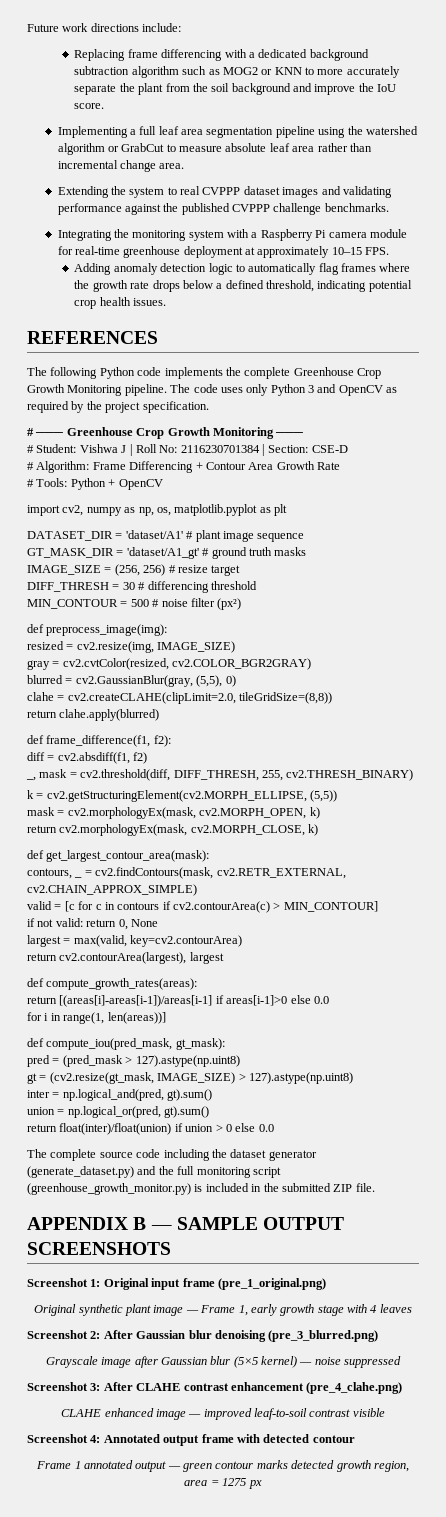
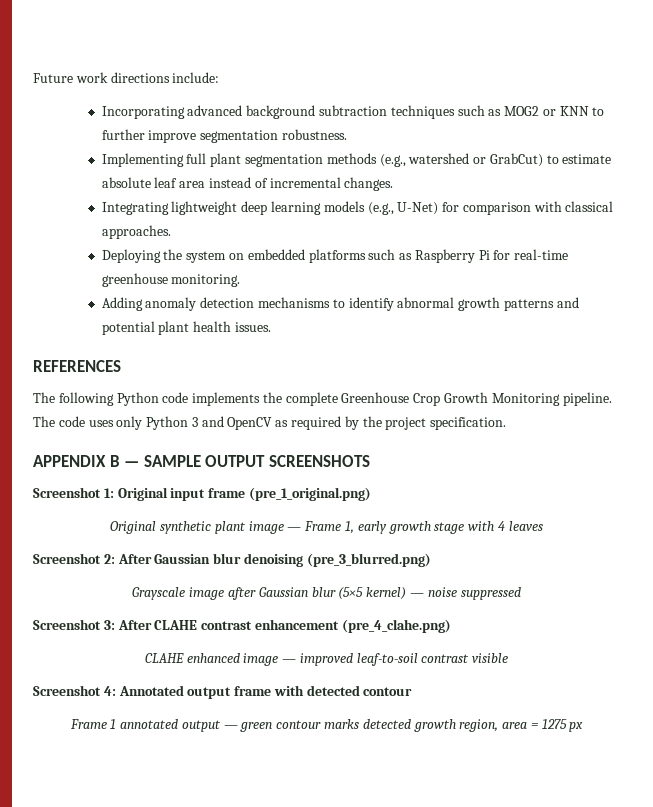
- Replacing frame differencing with a dedicated background subtraction algorithm such as MOG2 or KNN to more accurately separate the plant from the soil background and improve the IoU score.
- Implementing a full leaf area segmentation pipeline using the watershed algorithm or GrabCut to measure absolute leaf area rather than incremental change area.
- Extending the system to real CVPPP dataset images and validating performance against the published CVPPP challenge benchmarks.
- Integrating the monitoring system with a Raspberry Pi camera module for real-time greenhouse deployment at approximately 10–15 FPS.
- Adding anomaly detection logic to automatically flag frames where the growth rate drops below a defined threshold, indicating potential crop health issues.
+ Incorporating advanced background subtraction techniques such as MOG2 or KNN to further improve segmentation robustness.
+ Implementing full plant segmentation methods (e.g., watershed or GrabCut) to estimate absolute leaf area instead of incremental changes.
+ Integrating lightweight deep learning models (e.g., U-Net) for comparison with classical approaches.
+ Deploying the system on embedded platforms such as Raspberry Pi for real-time greenhouse monitoring.
+ Adding anomaly detection mechanisms to identify abnormal growth patterns and potential plant health issues.
- # ─── Greenhouse Crop Growth Monitoring ───
- # Student: Vishwa J | Roll No: 2116230701384 | Section: CSE-D
- # Algorithm: Frame Differencing + Contour Area Growth Rate
- # Tools: Python + OpenCV
- import cv2, numpy as np, os, matplotlib.pyplot as plt
- DATASET_DIR = 'dataset/A1' # plant image sequence
- GT_MASK_DIR = 'dataset/A1_gt' # ground truth masks
- IMAGE_SIZE = (256, 256) # resize target
- DIFF_THRESH = 30 # differencing threshold
- MIN_CONTOUR = 500 # noise filter (px²)
- def preprocess_image(img):
- resized = cv2.resize(img, IMAGE_SIZE)
- gray = cv2.cvtColor(resized, cv2.COLOR_BGR2GRAY)
- blurred = cv2.GaussianBlur(gray, (5,5), 0)
- clahe = cv2.createCLAHE(clipLimit=2.0, tileGridSize=(8,8))
- return clahe.apply(blurred)
- def frame_difference(f1, f2):
- diff = cv2.absdiff(f1, f2)
- _, mask = cv2.threshold(diff, DIFF_THRESH, 255, cv2.THRESH_BINARY)
- k = cv2.getStructuringElement(cv2.MORPH_ELLIPSE, (5,5))
- mask = cv2.morphologyEx(mask, cv2.MORPH_OPEN, k)
- return cv2.morphologyEx(mask, cv2.MORPH_CLOSE, k)
- def get_largest_contour_area(mask):
- contours, _ = cv2.findContours(mask, cv2.RETR_EXTERNAL, cv2.CHAIN_APPROX_SIMPLE)
- valid = [c for c in contours if cv2.contourArea(c) > MIN_CONTOUR]
- if not valid: return 0, None
- largest = max(valid, key=cv2.contourArea)
- return cv2.contourArea(largest), largest
- def compute_growth_rates(areas):
- return [(areas[i]-areas[i-1])/areas[i-1] if areas[i-1]>0 else 0.0
- for i in range(1, len(areas))]
- def compute_iou(pred_mask, gt_mask):
- pred = (pred_mask > 127).astype(np.uint8)
- gt = (cv2.resize(gt_mask, IMAGE_SIZE) > 127).astype(np.uint8)
- inter = np.logical_and(pred, gt).sum()
- union = np.logical_or(pred, gt).sum()
- return float(inter)/float(union) if union > 0 else 0.0
- The complete source code including the dataset generator (generate_dataset.py) and the full monitoring script (greenhouse_growth_monitor.py) is included in the submitted ZIP file.

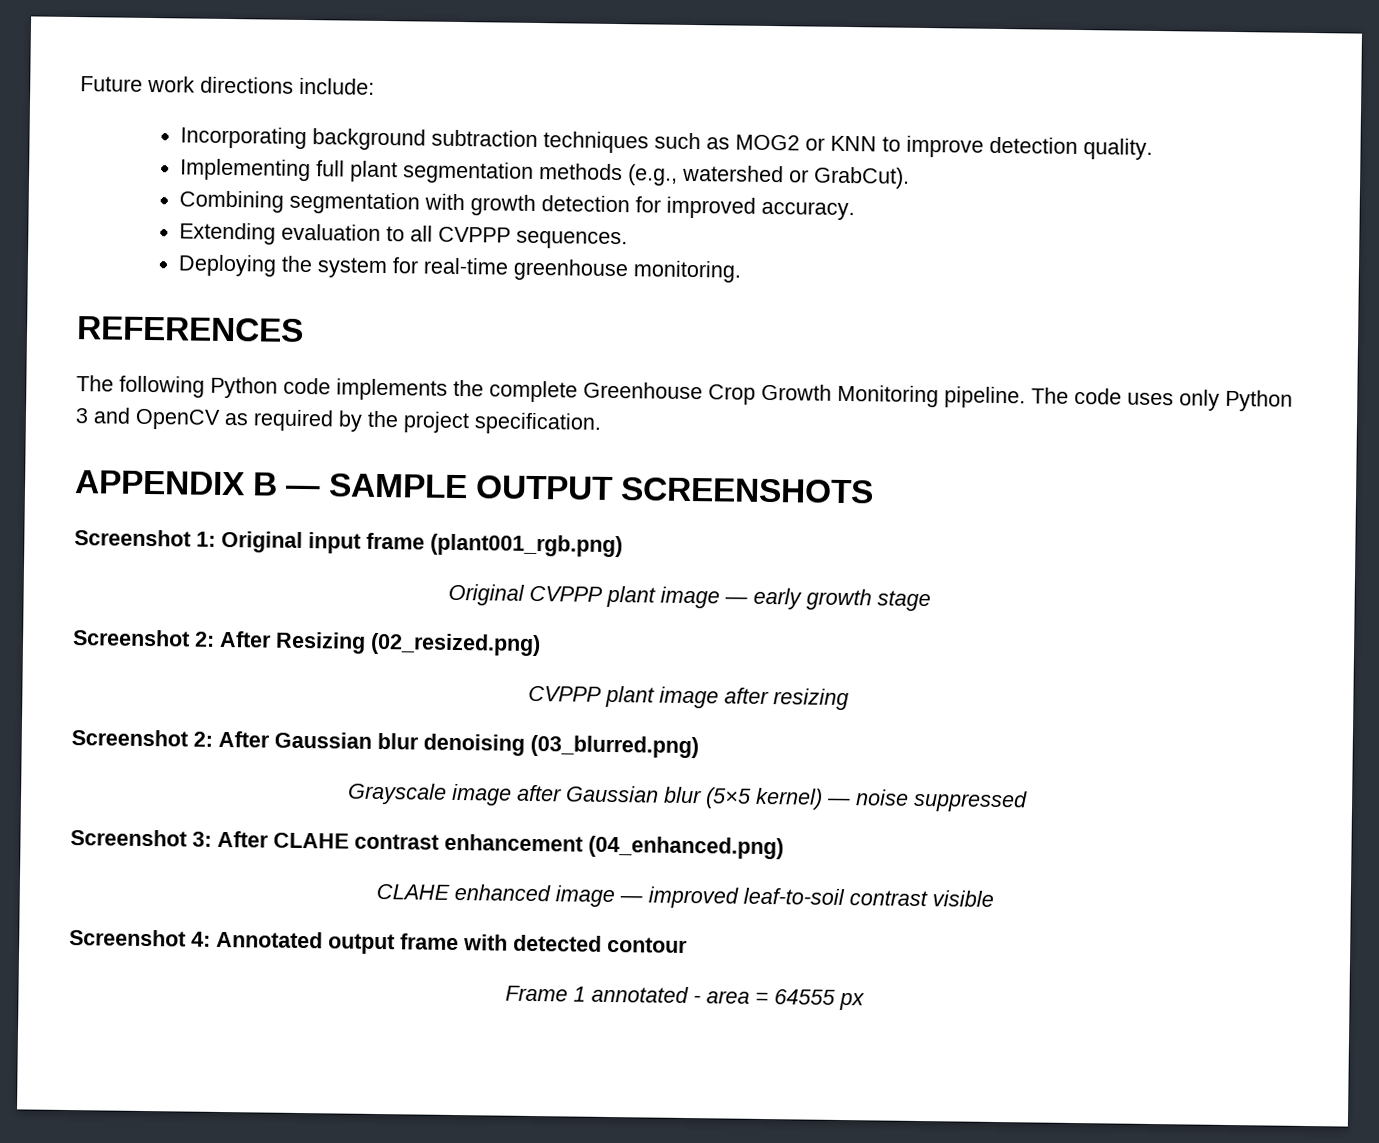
- Incorporating advanced background subtraction techniques such as MOG2 or KNN to further improve segmentation robustness.
+ Incorporating background subtraction techniques such as MOG2 or KNN to improve detection quality.
- Implementing full plant segmentation methods (e.g., watershed or GrabCut) to estimate absolute leaf area instead of incremental changes.
- Integrating lightweight deep learning models (e.g., U-Net) for comparison with classical approaches.
- Deploying the system on embedded platforms such as Raspberry Pi for real-time greenhouse monitoring.
- Adding anomaly detection mechanisms to identify abnormal growth patterns and potential plant health issues.
+ Implementing full plant segmentation methods (e.g., watershed or GrabCut).
+ Combining segmentation with growth detection for improved accuracy.
+ Extending evaluation to all CVPPP sequences.
+ Deploying the system for real-time greenhouse monitoring.
- Screenshot 1: Original input frame (pre_1_original.png)
- Original synthetic plant image — Frame 1, early growth stage with 4 leaves
+ Screenshot 1: Original input frame (plant001_rgb.png)
+ Original CVPPP plant image — early growth stage
+ Screenshot 2: After Resizing (02_resized.png)
+ CVPPP plant image after resizing
- Screenshot 2: After Gaussian blur denoising (pre_3_blurred.png)
+ Screenshot 2: After Gaussian blur denoising (03_blurred.png)
- Screenshot 3: After CLAHE contrast enhancement (pre_4_clahe.png)
+ Screenshot 3: After CLAHE contrast enhancement (04_enhanced.png)
- Frame 1 annotated output — green contour marks detected growth region, area = 1275 px
+ Frame 1 annotated - area = 64555 px

